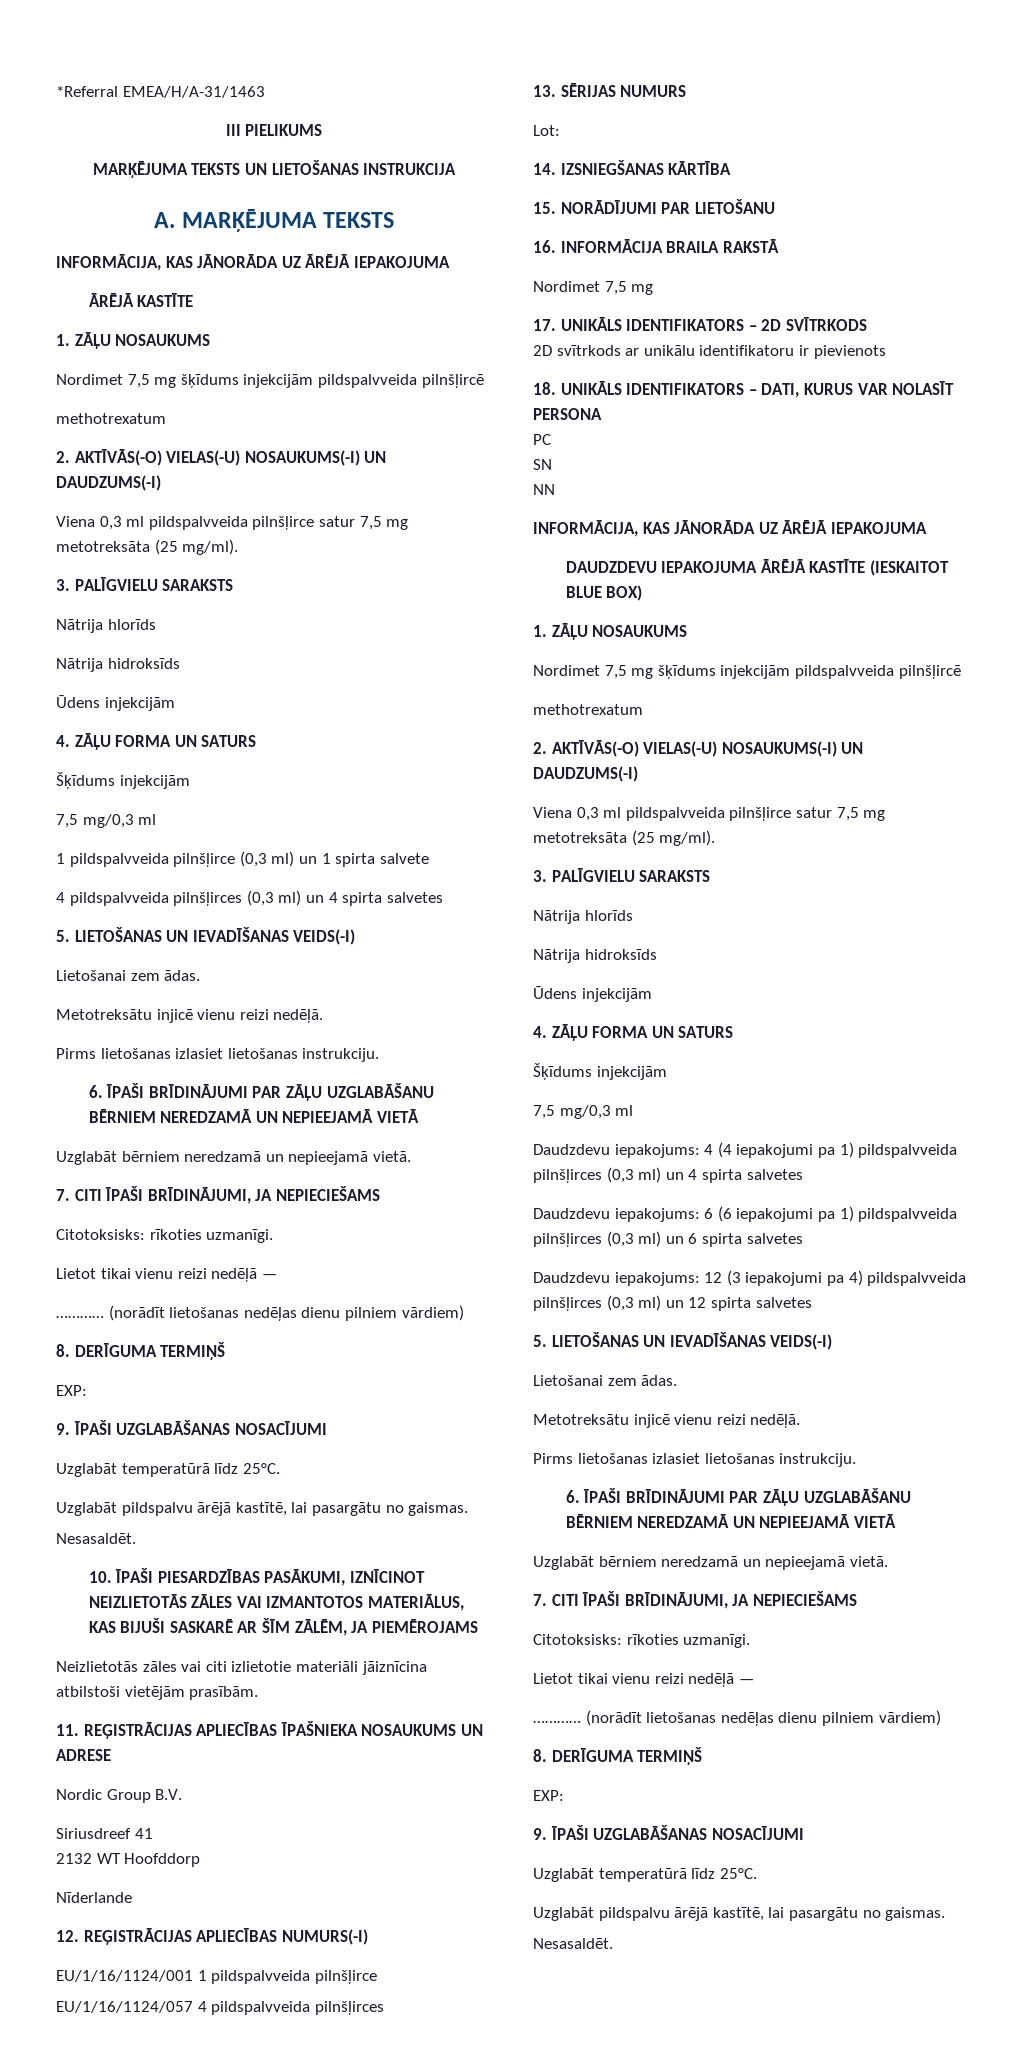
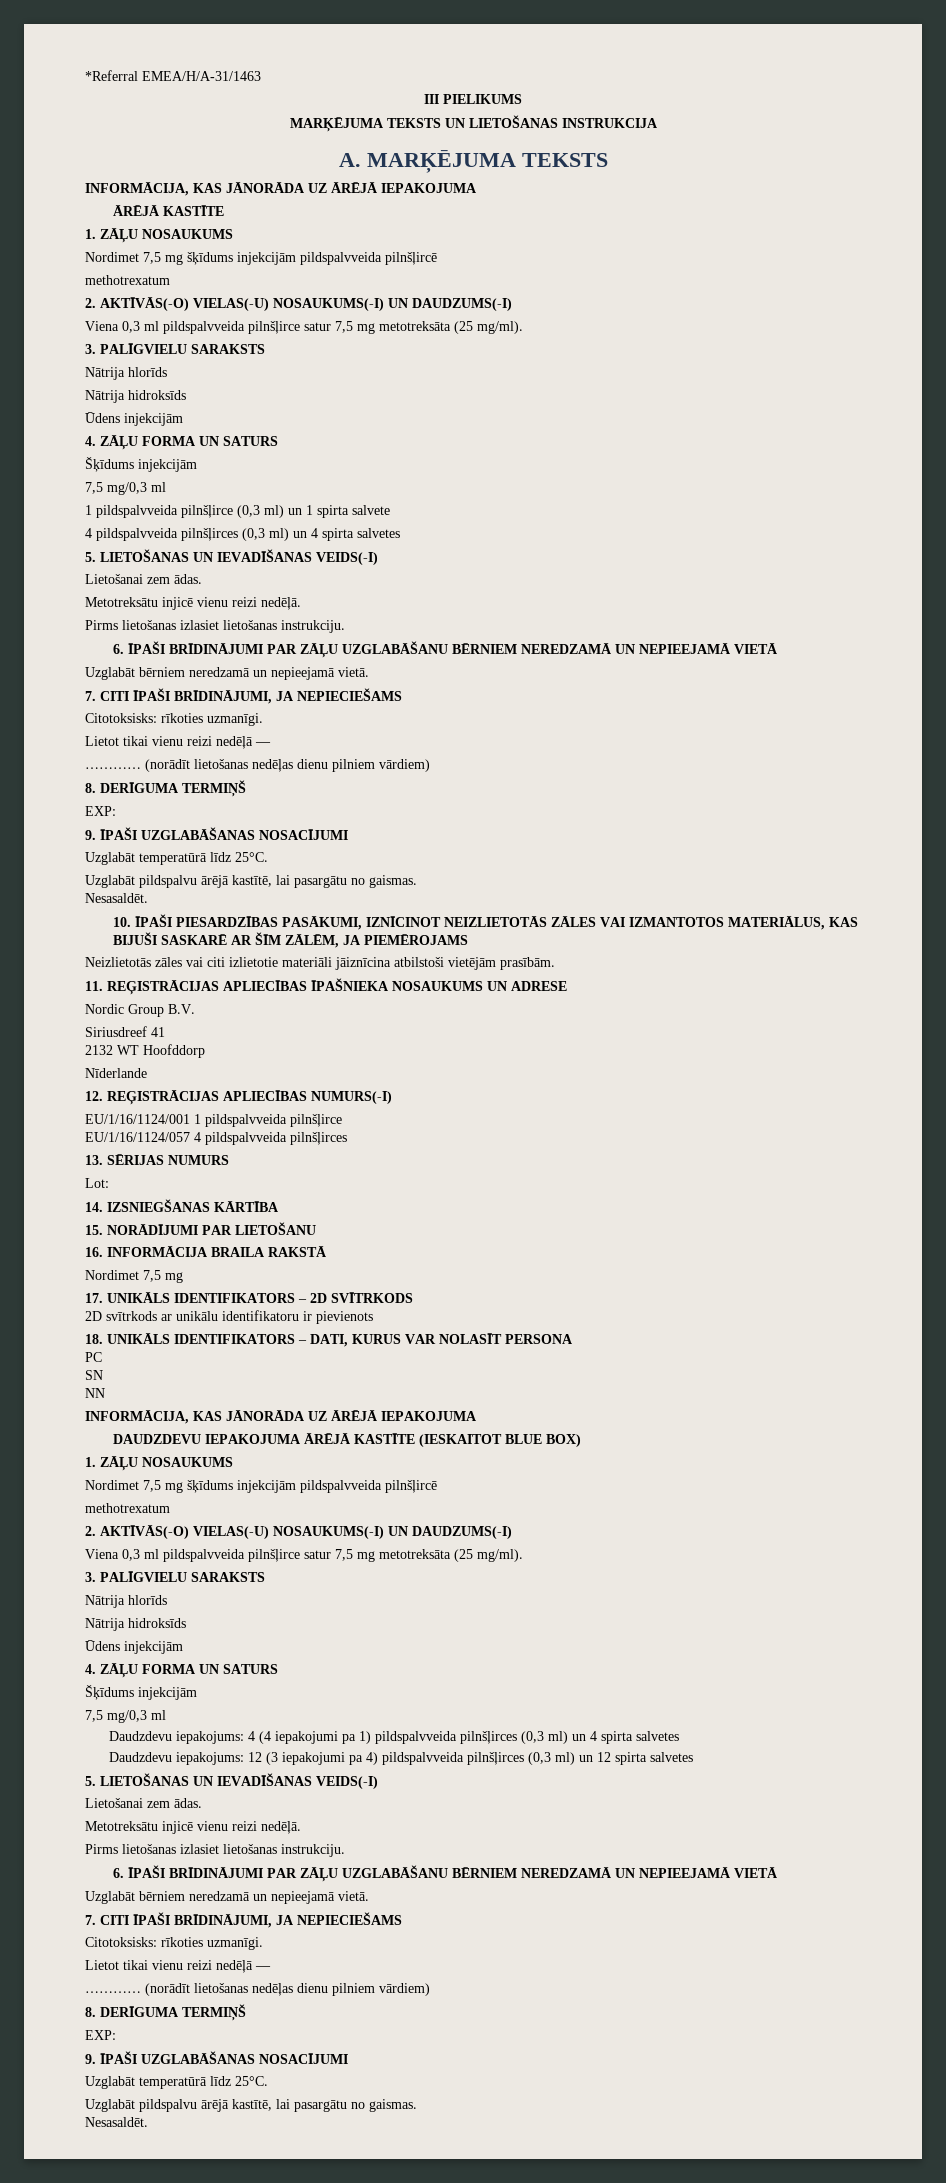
- Daudzdevu iepakojums: 6 (6 iepakojumi pa 1) pildspalvveida pilnšļirces (0,3 ml) un 6 spirta salvetes

